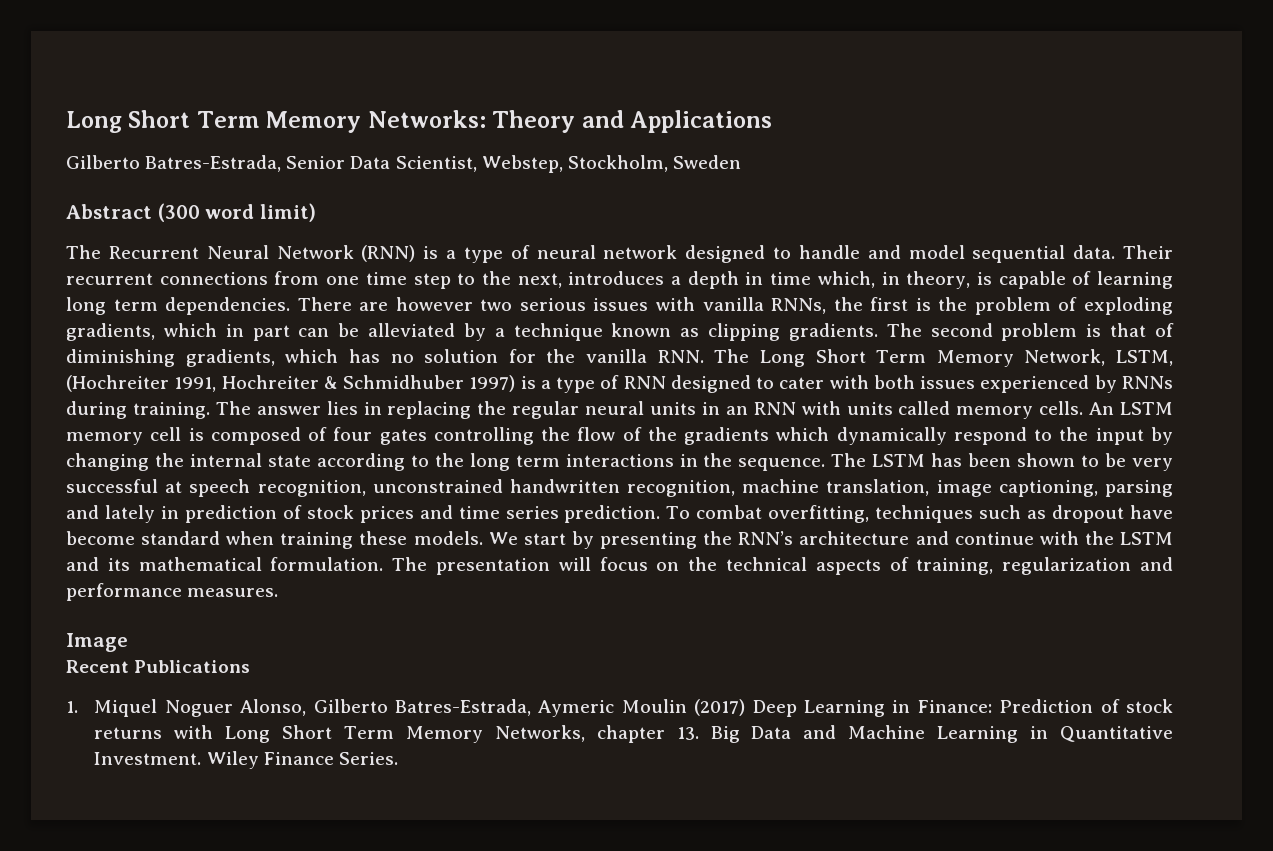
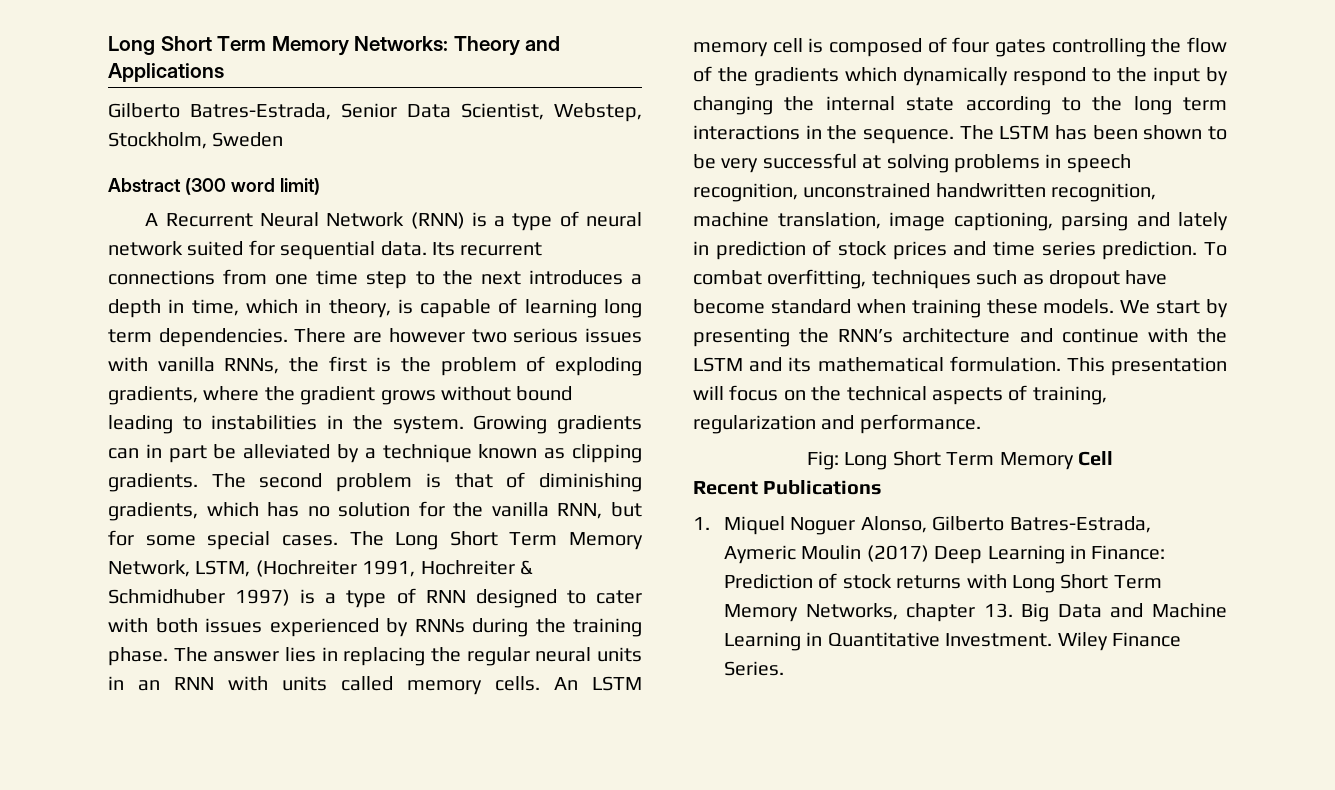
- The Recurrent Neural Network (RNN) is a type of neural network designed to handle and model sequential data.
+ A Recurrent Neural Network (RNN) is a type of neural network suited for sequential data.
- Their recurrent connections from one time step to the next, introduces a depth in time which, in theory, is capable of learning long term dependencies.
+ Its recurrent connections from one time step to the next introduces a depth in time, which in theory, is capable of learning long term dependencies.
- There are however two serious issues with vanilla RNNs, the first is the problem of exploding gradients, which in part can be alleviated by a technique known as clipping gradients.
+ There are however two serious issues with vanilla RNNs, the first is the problem of exploding gradients, where the gradient grows without bound leading to instabilities in the system. Growing gradients can in part be alleviated by a technique known as clipping gradients.
- The second problem is that of diminishing gradients, which has no solution for the vanilla RNN. The Long Short Term Memory Network, LSTM, (Hochreiter 1991, Hochreiter & Schmidhuber 1997) is a type of RNN designed to cater with both issues experienced by RNNs during training.
+ The second problem is that of diminishing gradients, which has no solution for the vanilla RNN, but for some special cases. The Long Short Term Memory Network, LSTM, (Hochreiter 1991, Hochreiter & Schmidhuber 1997) is a type of RNN designed to cater with both issues experienced by RNNs during the training phase.
- The LSTM has been shown to be very successful at speech recognition, unconstrained handwritten recognition, machine translation, image captioning, parsing and lately in prediction of stock prices and time series prediction.
+ The LSTM has been shown to be very successful at solving problems in speech recognition, unconstrained handwritten recognition, machine translation, image captioning, parsing and lately in prediction of stock prices and time series prediction.
- The presentation will focus on the technical aspects of training, regularization and performance measures.
- Image
+ This presentation will focus on the technical aspects of training, regularization and performance.
+ Fig: Long Short Term Memory Cell

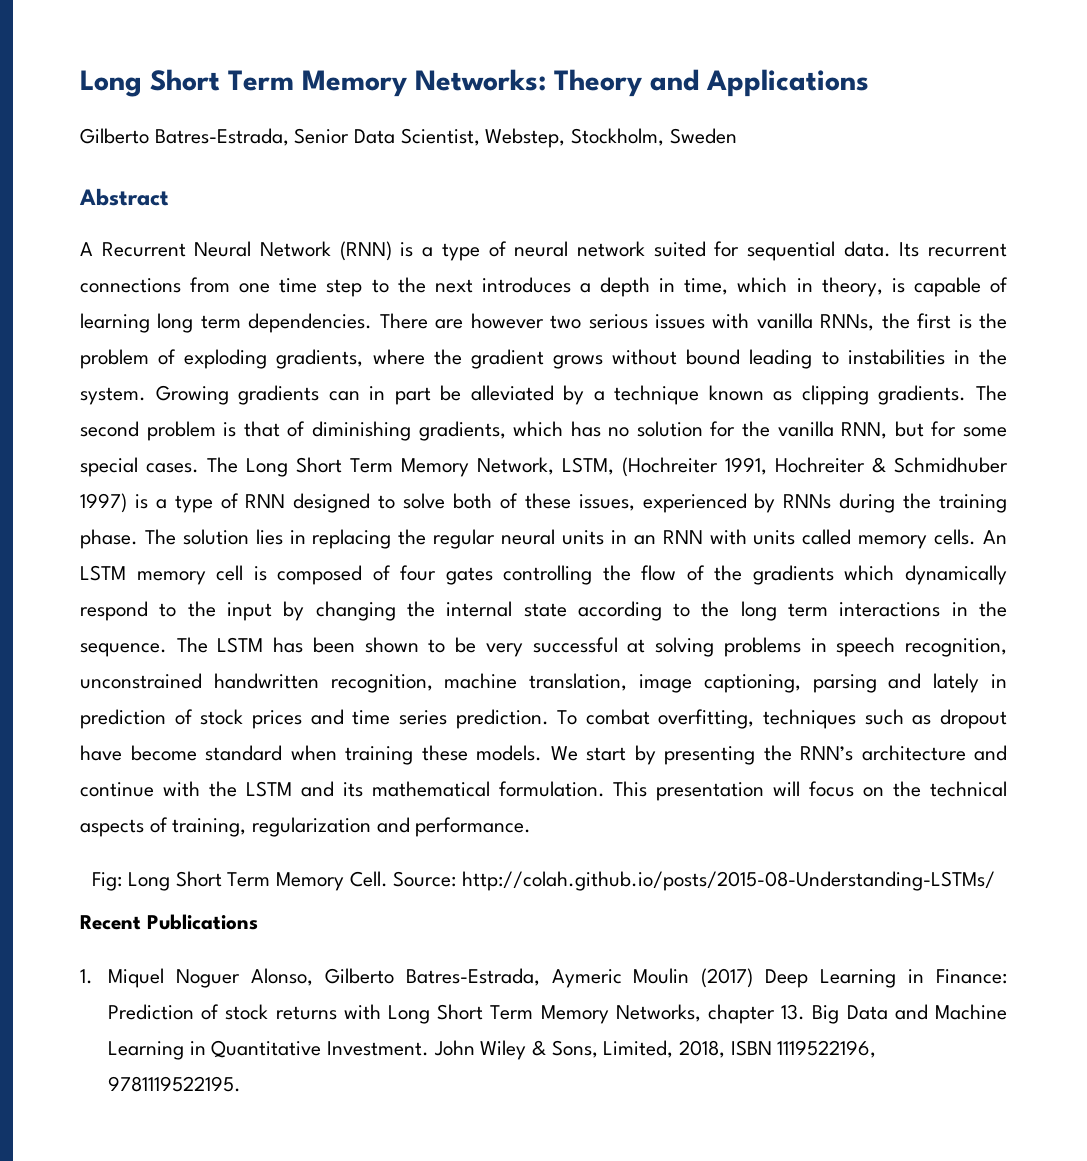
- Abstract (300 word limit)
+ Abstract
- The Long Short Term Memory Network, LSTM, (Hochreiter 1991, Hochreiter & Schmidhuber 1997) is a type of RNN designed to cater with both issues experienced by RNNs during the training phase.
+ The Long Short Term Memory Network, LSTM, (Hochreiter 1991, Hochreiter & Schmidhuber 1997) is a type of RNN designed to solve both of these issues, experienced by RNNs during the training phase.
- The answer lies in replacing the regular neural units in an RNN with units called memory cells.
+ The solution lies in replacing the regular neural units in an RNN with units called memory cells.
- Fig: Long Short Term Memory Cell
+ Fig: Long Short Term Memory Cell. Source: http://colah.github.io/posts/2015-08-Understanding-LSTMs/
- Wiley Finance Series.
+ John Wiley & Sons, Limited, 2018, ISBN 1119522196, 9781119522195.

